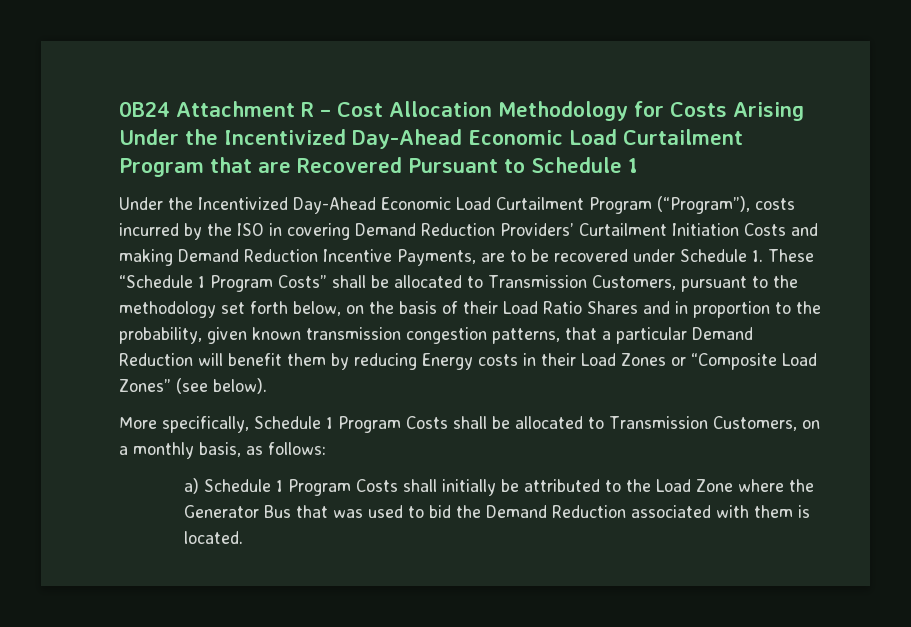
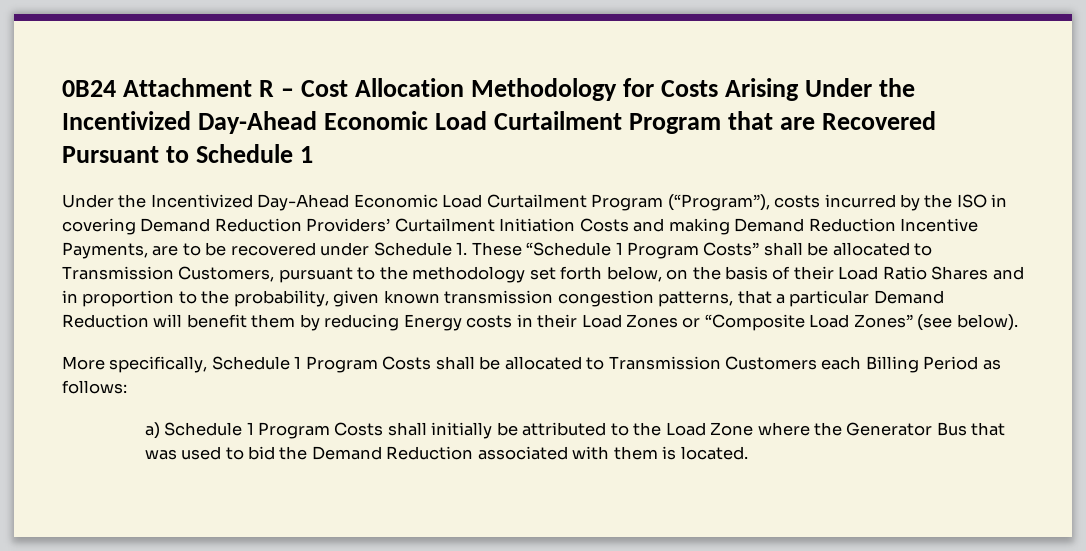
- More specifically, Schedule 1 Program Costs shall be allocated to Transmission Customers, on a monthly basis, as follows:
+ More specifically, Schedule 1 Program Costs shall be allocated to Transmission Customers each Billing Period as follows:

